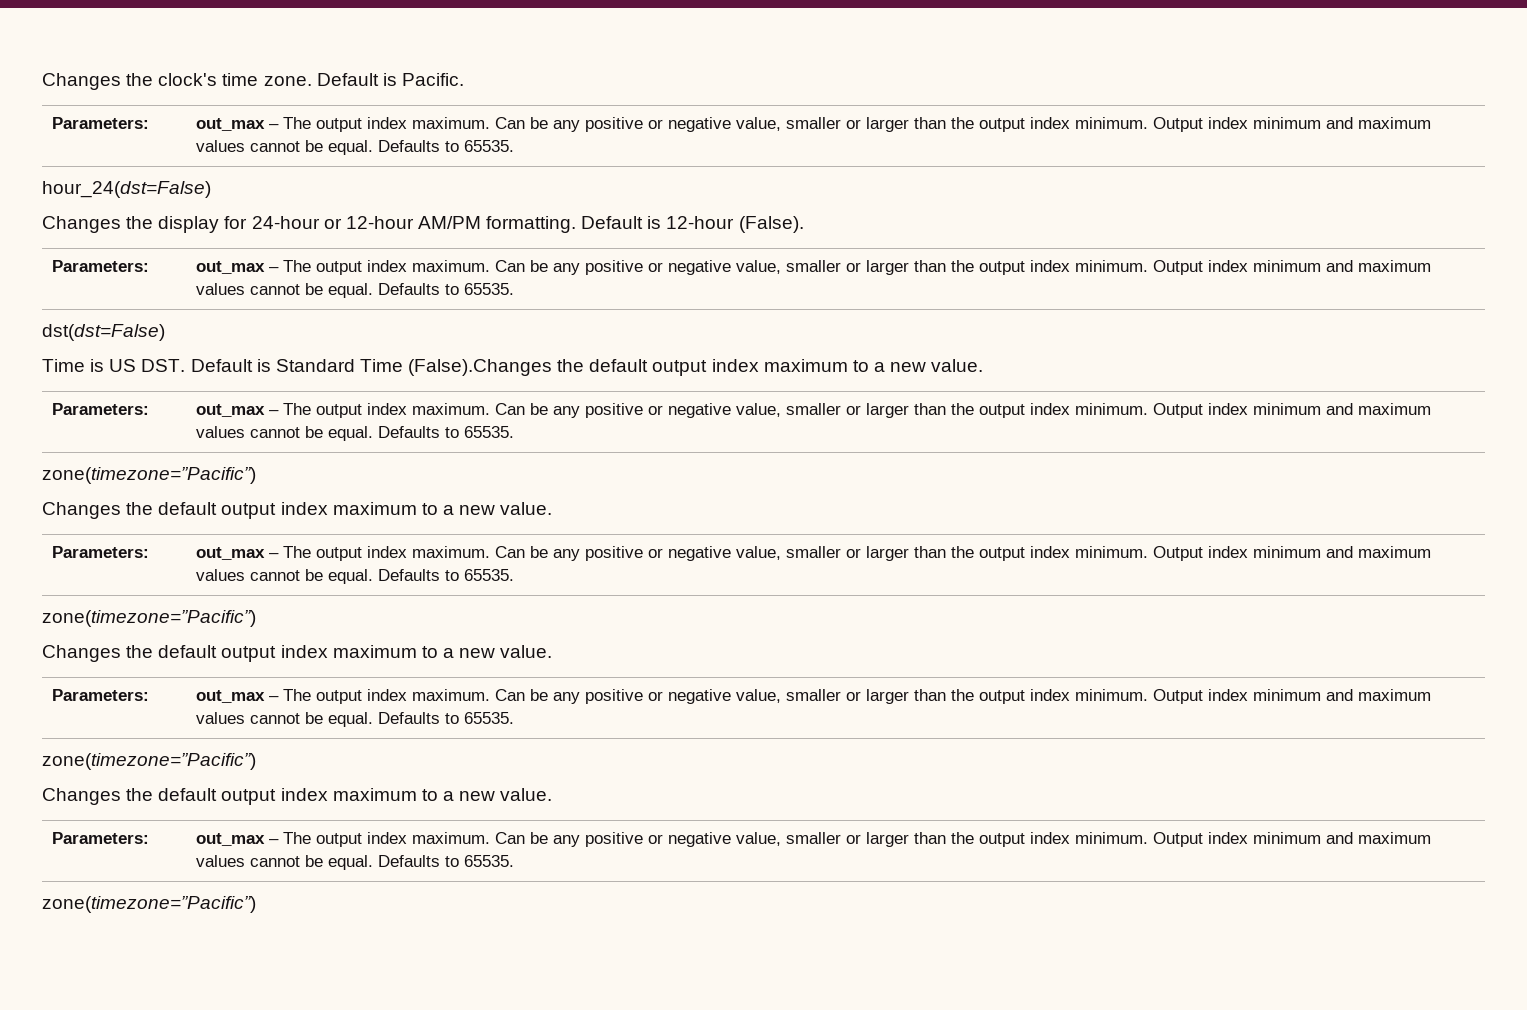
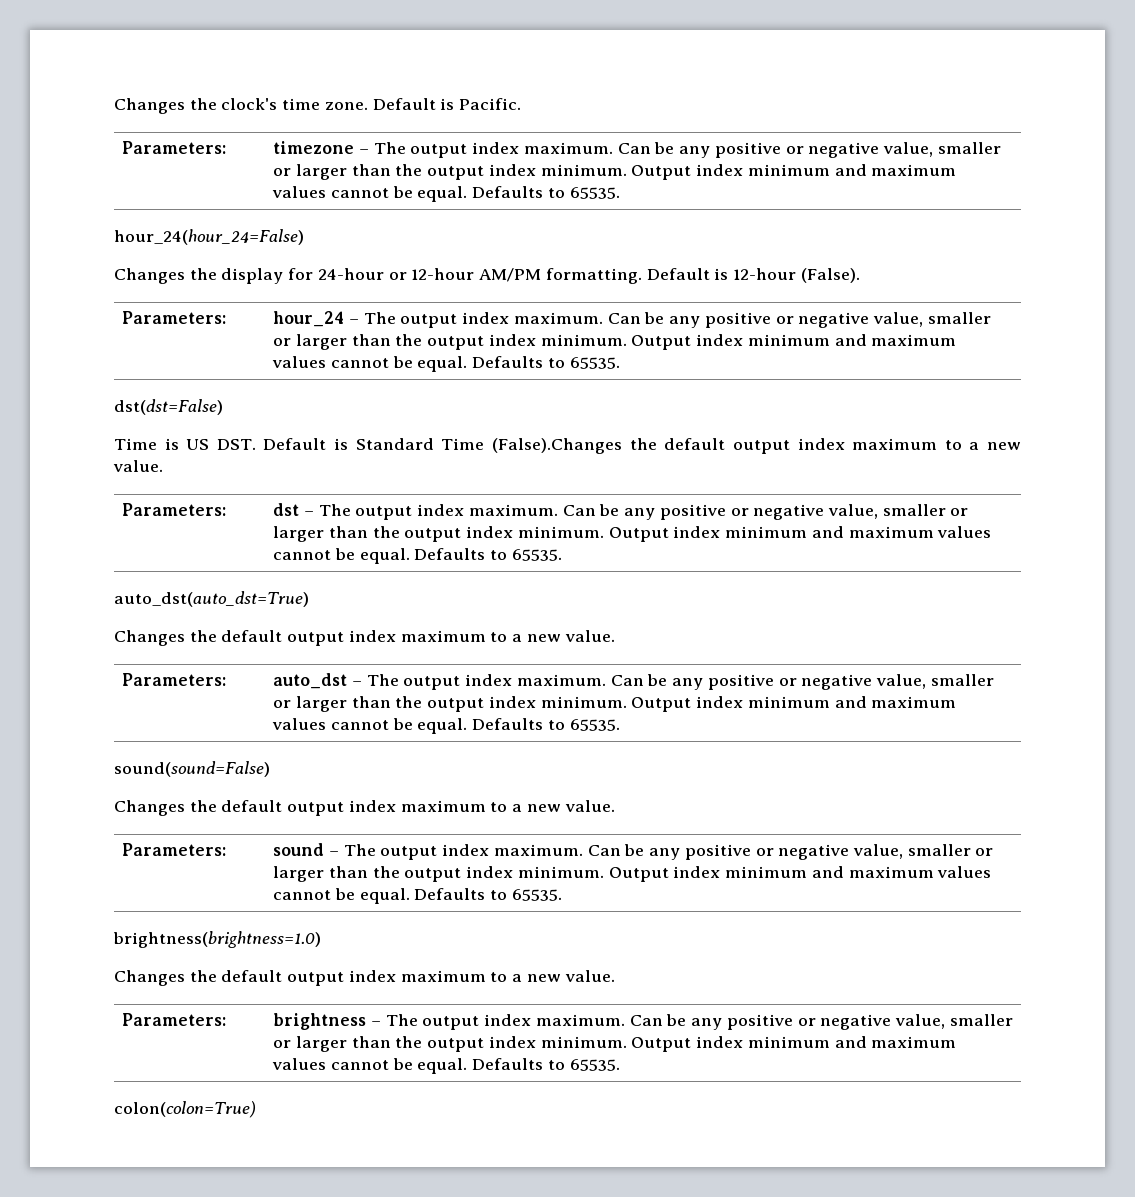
  Default is Pacific.
- Parameters: | out_max – The output index maximum. Can be any positive or negative value, smaller or larger than the output index minimum. Output index minimum and maximum values cannot be equal. Defaults to 65535.
+ Parameters: | timezone – The output index maximum. Can be any positive or negative value, smaller or larger than the output index minimum. Output index minimum and maximum values cannot be equal. Defaults to 65535.
- hour_24(dst=False)
+ hour_24(hour_24=False)
  Default is 12-hour (False).
- Parameters: | out_max – The output index maximum. Can be any positive or negative value, smaller or larger than the output index minimum. Output index minimum and maximum values cannot be equal. Defaults to 65535.
+ Parameters: | hour_24 – The output index maximum. Can be any positive or negative value, smaller or larger than the output index minimum. Output index minimum and maximum values cannot be equal. Defaults to 65535.
  Time is US DST. Default is Standard Time (False).Changes the default output index maximum to a new value.
- Parameters: | out_max – The output index maximum. Can be any positive or negative value, smaller or larger than the output index minimum. Output index minimum and maximum values cannot be equal. Defaults to 65535.
- zone(timezone=”Pacific”)
+ Parameters: | dst – The output index maximum. Can be any positive or negative value, smaller or larger than the output index minimum. Output index minimum and maximum values cannot be equal. Defaults to 65535.
+ auto_dst(auto_dst=True)
  Changes the default output index maximum to a new value.
- Parameters: | out_max – The output index maximum. Can be any positive or negative value, smaller or larger than the output index minimum. Output index minimum and maximum values cannot be equal. Defaults to 65535.
- zone(timezone=”Pacific”)
+ Parameters: | auto_dst – The output index maximum. Can be any positive or negative value, smaller or larger than the output index minimum. Output index minimum and maximum values cannot be equal. Defaults to 65535.
+ sound(sound=False)
  Changes the default output index maximum to a new value.
- Parameters: | out_max – The output index maximum. Can be any positive or negative value, smaller or larger than the output index minimum. Output index minimum and maximum values cannot be equal. Defaults to 65535.
- zone(timezone=”Pacific”)
+ Parameters: | sound – The output index maximum. Can be any positive or negative value, smaller or larger than the output index minimum. Output index minimum and maximum values cannot be equal. Defaults to 65535.
+ brightness(brightness=1.0)
  Changes the default output index maximum to a new value.
- Parameters: | out_max – The output index maximum. Can be any positive or negative value, smaller or larger than the output index minimum. Output index minimum and maximum values cannot be equal. Defaults to 65535.
- zone(timezone=”Pacific”)
+ Parameters: | brightness – The output index maximum. Can be any positive or negative value, smaller or larger than the output index minimum. Output index minimum and maximum values cannot be equal. Defaults to 65535.
+ colon(colon=True)

